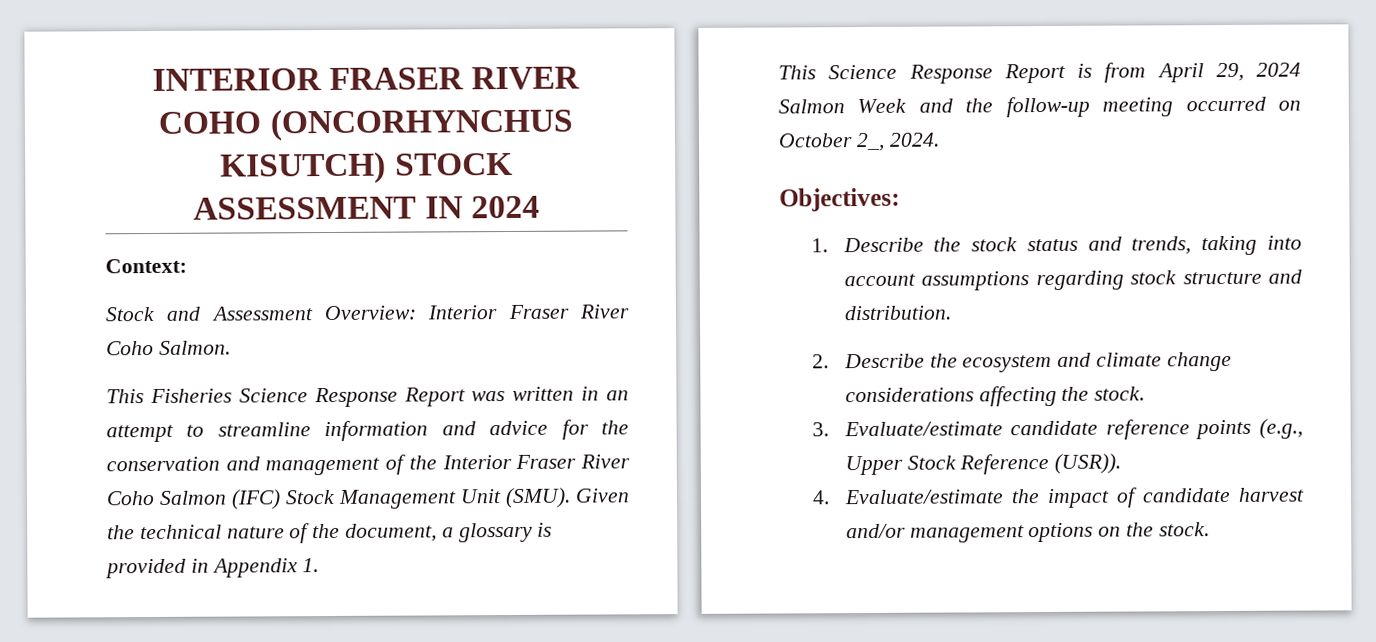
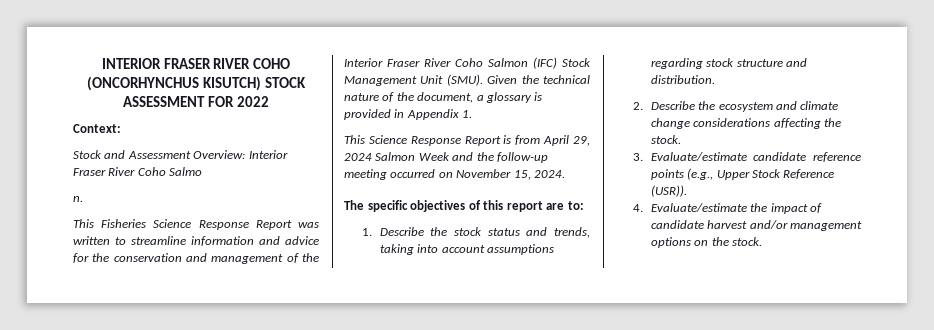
- INTERIOR FRASER RIVER COHO (ONCORHYNCHUS KISUTCH) STOCK ASSESSMENT IN 2024
+ INTERIOR FRASER RIVER COHO (ONCORHYNCHUS KISUTCH) STOCK ASSESSMENT FOR 2022
- Stock and Assessment Overview: Interior Fraser River Coho Salmon.
+ Stock and Assessment Overview: Interior Fraser River Coho Salmo
+ n.
- This Fisheries Science Response Report was written in an attempt to streamline information and advice for the conservation and management of the Interior Fraser River Coho Salmon (IFC) Stock Management Unit (SMU).
+ This Fisheries Science Response Report was written to streamline information and advice for the conservation and management of the Interior Fraser River Coho Salmon (IFC) Stock Management Unit (SMU).
- This Science Response Report is from April 29, 2024 Salmon Week and the follow-up meeting occurred on October 2_, 2024.
+ This Science Response Report is from April 29, 2024 Salmon Week and the follow-up meeting occurred on November 15, 2024.
- Objectives:
+ The specific objectives of this report are to:

